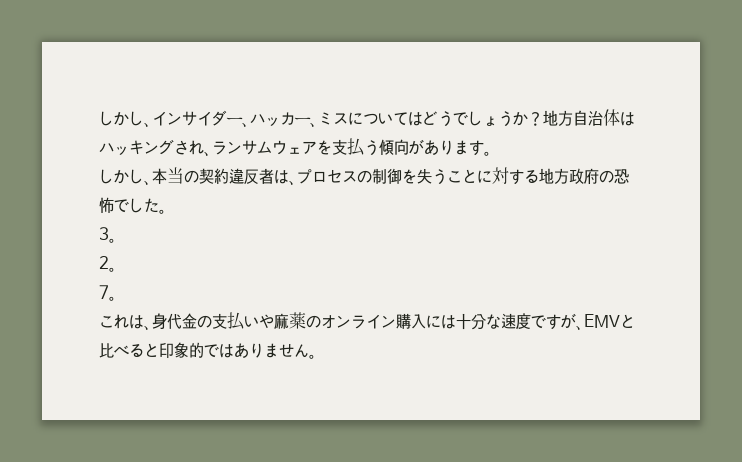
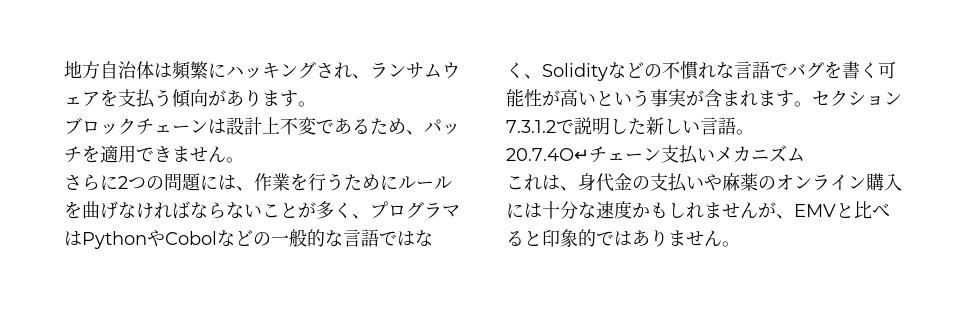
- しかし、インサイダー、ハッカー、ミスについてはどうでしょうか？地方自治体はハッキングされ、ランサムウェアを支払う傾向があります。
+ 地方自治体は頻繁にハッキングされ、ランサムウェアを支払う傾向があります。
- しかし、本当の契約違反者は、プロセスの制御を失うことに対する地方政府の恐怖でした。
- 3。
- 2。
- 7。
+ ブロックチェーンは設計上不変であるため、パッチを適用できません。
+ さらに2つの問題には、作業を行うためにルールを曲げなければならないことが多く、プログラマはPythonやCobolなどの一般的な言語ではなく、Solidityなどの不慣れな言語でバグを書く可能性が高いという事実が含まれます。セクション7.3.1.2で説明した新しい言語。
+ 20.7.4O↵チェーン支払いメカニズム
- これは、身代金の支払いや麻薬のオンライン購入には十分な速度ですが、EMVと比べると印象的ではありません。
+ これは、身代金の支払いや麻薬のオンライン購入には十分な速度かもしれませんが、EMVと比べると印象的ではありません。

